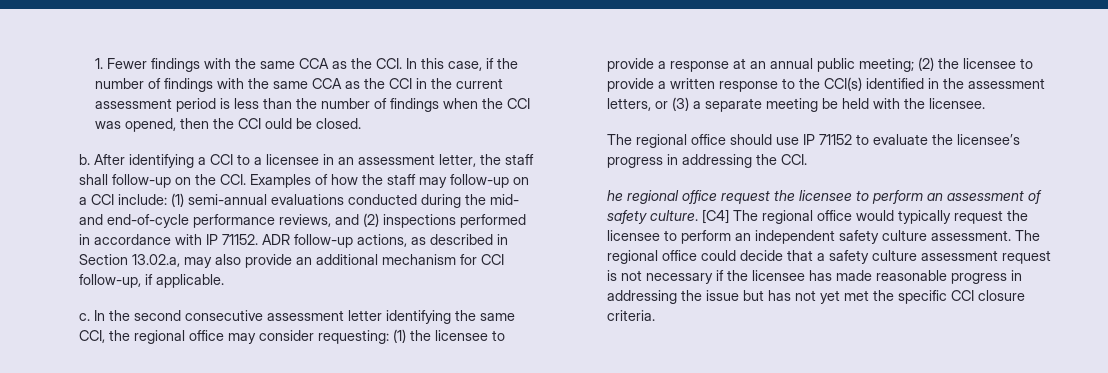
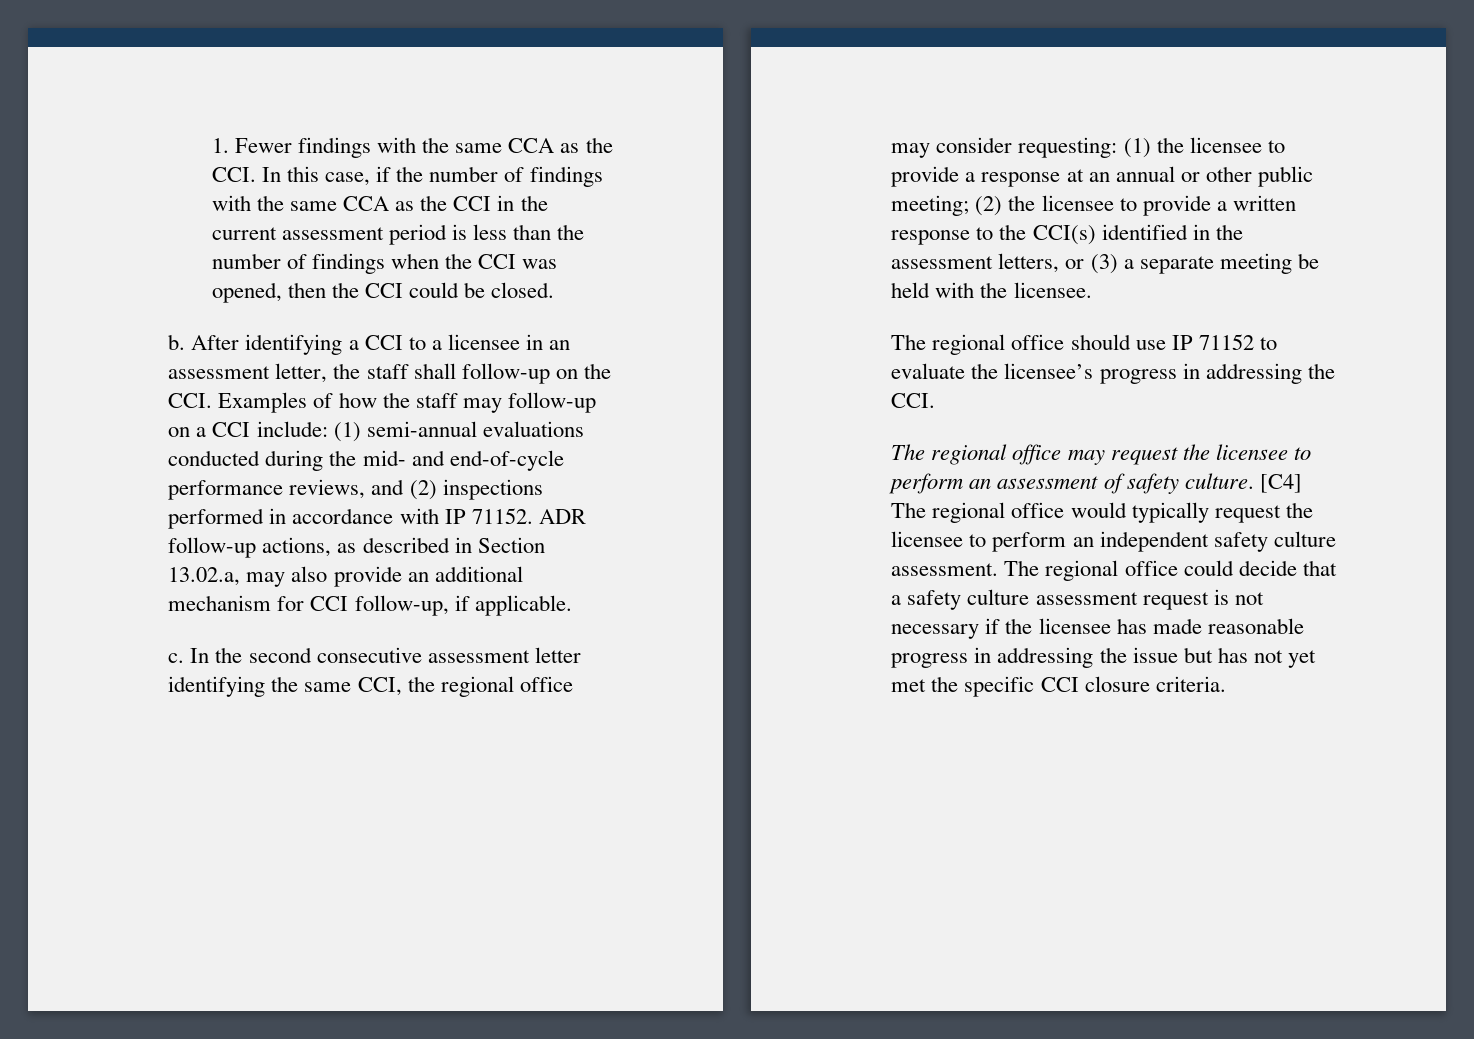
- 1. Fewer findings with the same CCA as the CCI. In this case, if the number of findings with the same CCA as the CCI in the current assessment period is less than the number of findings when the CCI was opened, then the CCI ould be closed.
+ 1. Fewer findings with the same CCA as the CCI. In this case, if the number of findings with the same CCA as the CCI in the current assessment period is less than the number of findings when the CCI was opened, then the CCI could be closed.
- In the second consecutive assessment letter identifying the same CCI, the regional office may consider requesting: (1) the licensee to provide a response at an annual public meeting; (2) the licensee to provide a written response to the CCI(s) identified in the assessment letters, or (3) a separate meeting be held with the licensee.
+ In the second consecutive assessment letter identifying the same CCI, the regional office may consider requesting: (1) the licensee to provide a response at an annual or other public meeting; (2) the licensee to provide a written response to the CCI(s) identified in the assessment letters, or (3) a separate meeting be held with the licensee.
- he regional office request the licensee to perform an assessment of safety culture.
+ The regional office may request the licensee to perform an assessment of safety culture.

